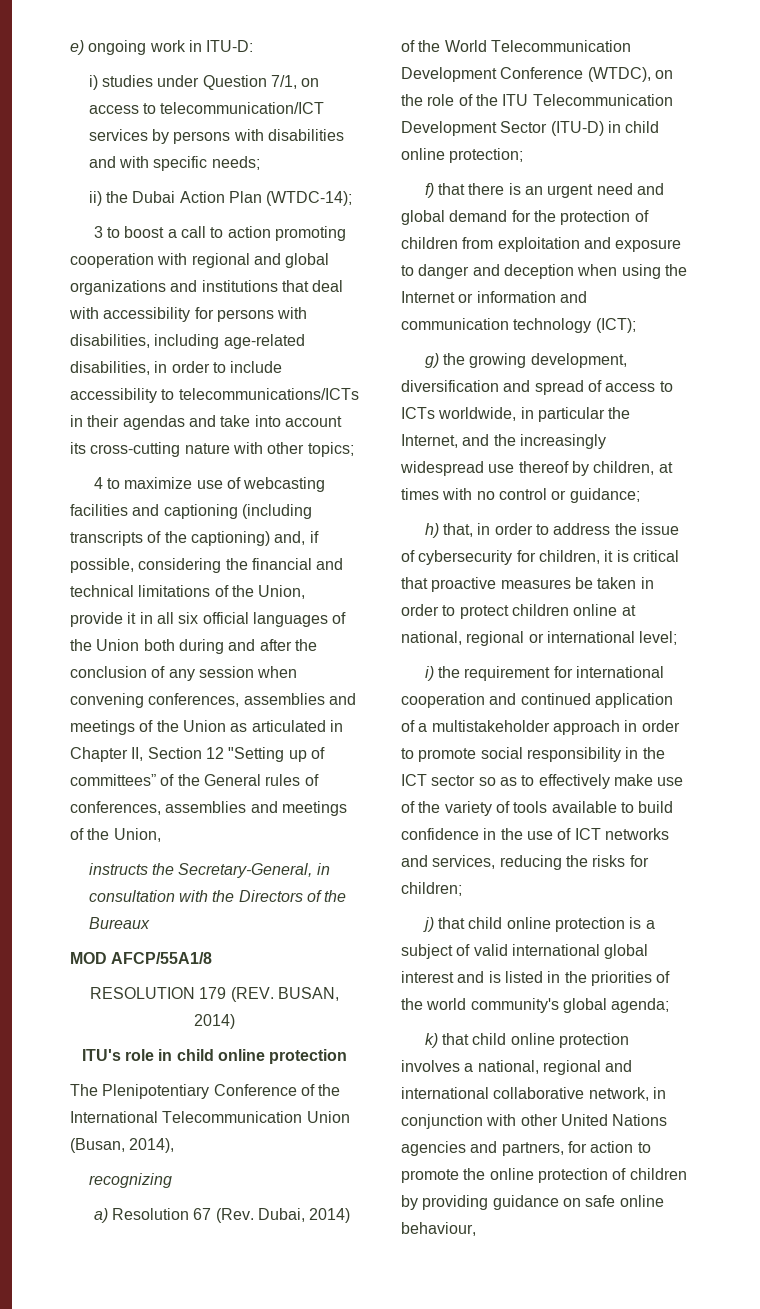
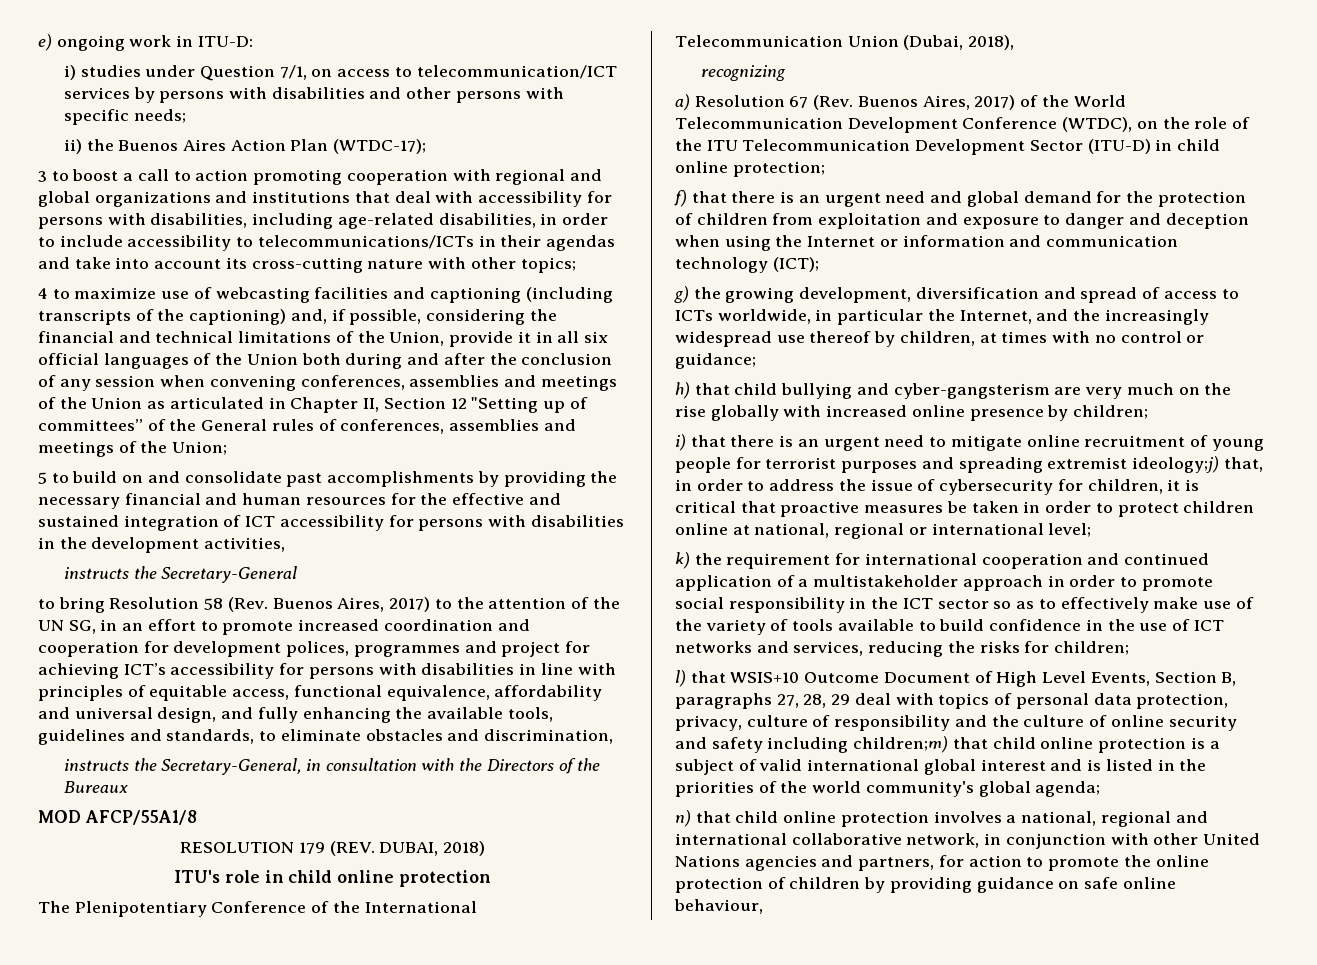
- i) studies under Question 7/1, on access to telecommunication/ICT services by persons with disabilities and with specific needs;
+ i) studies under Question 7/1, on access to telecommunication/ICT services by persons with disabilities and other persons with specific needs;
- ii) the Dubai Action Plan (WTDC-14);
+ ii) the Buenos Aires Action Plan (WTDC-17);
- 4 to maximize use of webcasting facilities and captioning (including transcripts of the captioning) and, if possible, considering the financial and technical limitations of the Union, provide it in all six official languages of the Union both during and after the conclusion of any session when convening conferences, assemblies and meetings of the Union as articulated in Chapter II, Section 12 "Setting up of committees” of the General rules of conferences, assemblies and meetings of the Union,
+ 4 to maximize use of webcasting facilities and captioning (including transcripts of the captioning) and, if possible, considering the financial and technical limitations of the Union, provide it in all six official languages of the Union both during and after the conclusion of any session when convening conferences, assemblies and meetings of the Union as articulated in Chapter II, Section 12 "Setting up of committees” of the General rules of conferences, assemblies and meetings of the Union;
+ 5 to build on and consolidate past accomplishments by providing the necessary financial and human resources for the effective and sustained integration of ICT accessibility for persons with disabilities in the development activities,
+ instructs the Secretary-General
+ to bring Resolution 58 (Rev. Buenos Aires, 2017) to the attention of the UN SG, in an effort to promote increased coordination and cooperation for development polices, programmes and project for achieving ICT’s accessibility for persons with disabilities in line with principles of equitable access, functional equivalence, affordability and universal design, and fully enhancing the available tools, guidelines and standards, to eliminate obstacles and discrimination,
- RESOLUTION 179 (REV. BUSAN, 2014)
+ RESOLUTION 179 (REV. DUBAI, 2018)
- The Plenipotentiary Conference of the International Telecommunication Union (Busan, 2014),
+ The Plenipotentiary Conference of the International Telecommunication Union (Dubai, 2018),
- a) Resolution 67 (Rev. Dubai, 2014) of the World Telecommunication Development Conference (WTDC), on the role of the ITU Telecommunication Development Sector (ITU-D) in child online protection;
+ a) Resolution 67 (Rev. Buenos Aires, 2017) of the World Telecommunication Development Conference (WTDC), on the role of the ITU Telecommunication Development Sector (ITU-D) in child online protection;
- h) that, in order to address the issue of cybersecurity for children, it is critical that proactive measures be taken in order to protect children online at national, regional or international level;
+ h) that child bullying and cyber-gangsterism are very much on the rise globally with increased online presence by children;
+ i) that there is an urgent need to mitigate online recruitment of young people for terrorist purposes and spreading extremist ideology;j) that, in order to address the issue of cybersecurity for children, it is critical that proactive measures be taken in order to protect children online at national, regional or international level;
- i) the requirement for international cooperation and continued application of a multistakeholder approach in order to promote social responsibility in the ICT sector so as to effectively make use of the variety of tools available to build confidence in the use of ICT networks and services, reducing the risks for children;
+ k) the requirement for international cooperation and continued application of a multistakeholder approach in order to promote social responsibility in the ICT sector so as to effectively make use of the variety of tools available to build confidence in the use of ICT networks and services, reducing the risks for children;
- j) that child online protection is a subject of valid international global interest and is listed in the priorities of the world community's global agenda;
+ l) that WSIS+10 Outcome Document of High Level Events, Section B, paragraphs 27, 28, 29 deal with topics of personal data protection, privacy, culture of responsibility and the culture of online security and safety including children;m) that child online protection is a subject of valid international global interest and is listed in the priorities of the world community's global agenda;
- k) that child online protection involves a national, regional and international collaborative network, in conjunction with other United Nations agencies and partners, for action to promote the online protection of children by providing guidance on safe online behaviour,
+ n) that child online protection involves a national, regional and international collaborative network, in conjunction with other United Nations agencies and partners, for action to promote the online protection of children by providing guidance on safe online behaviour,

